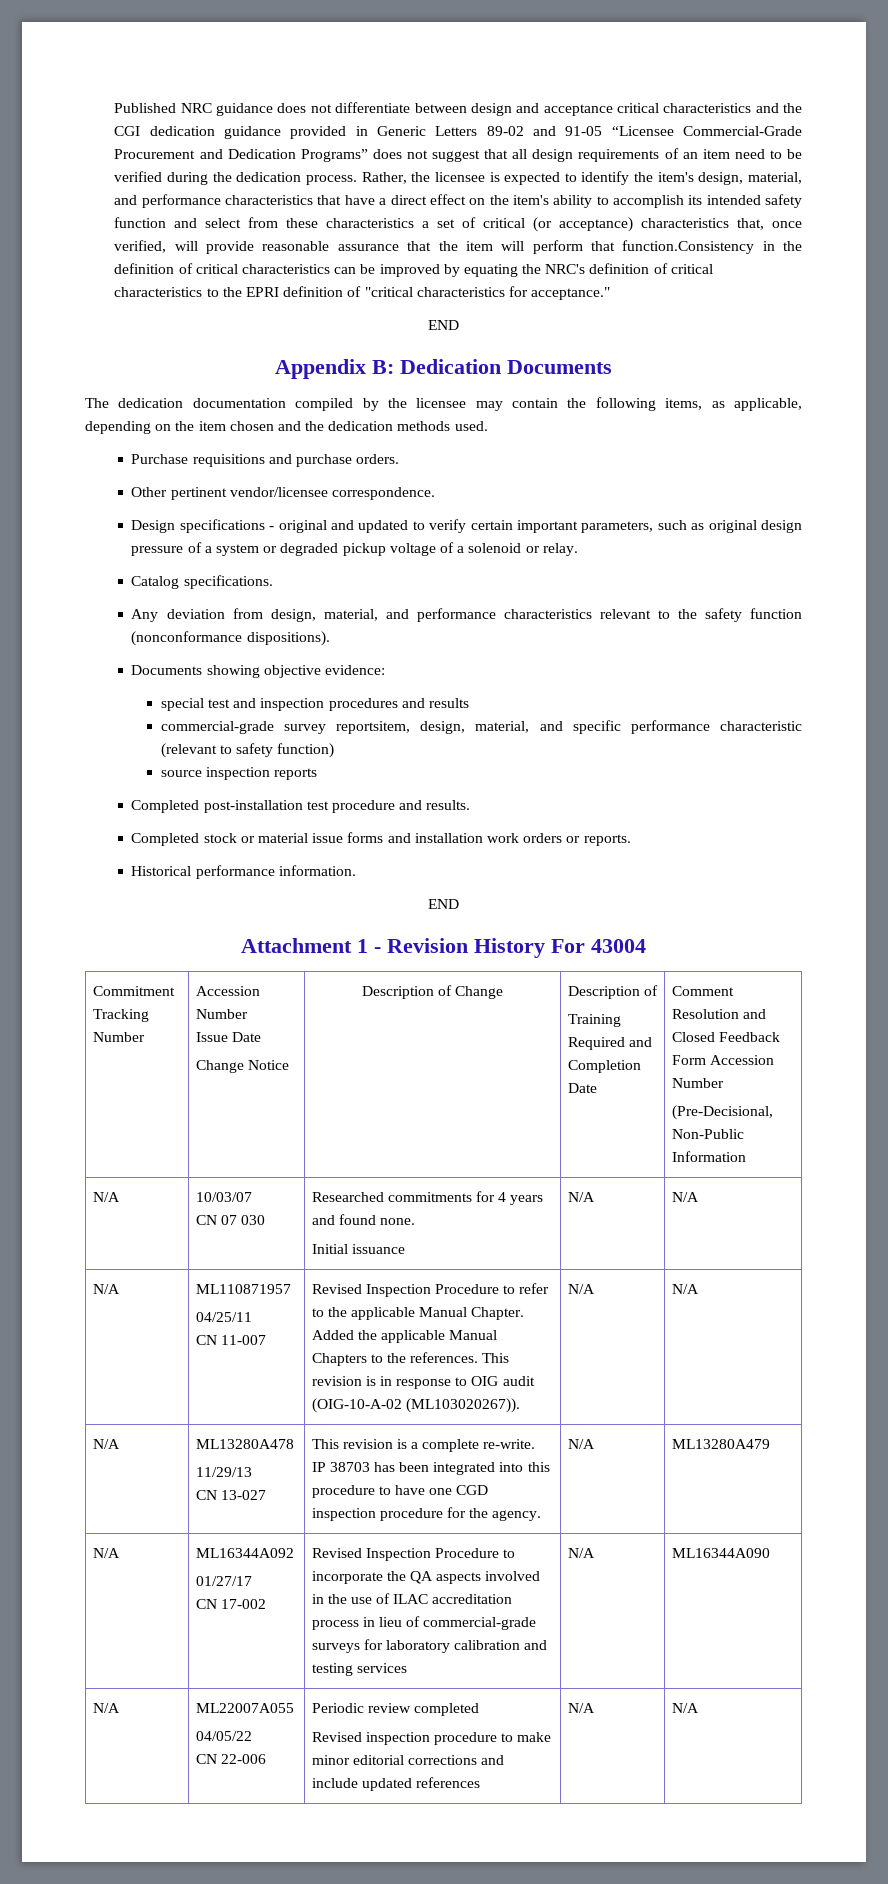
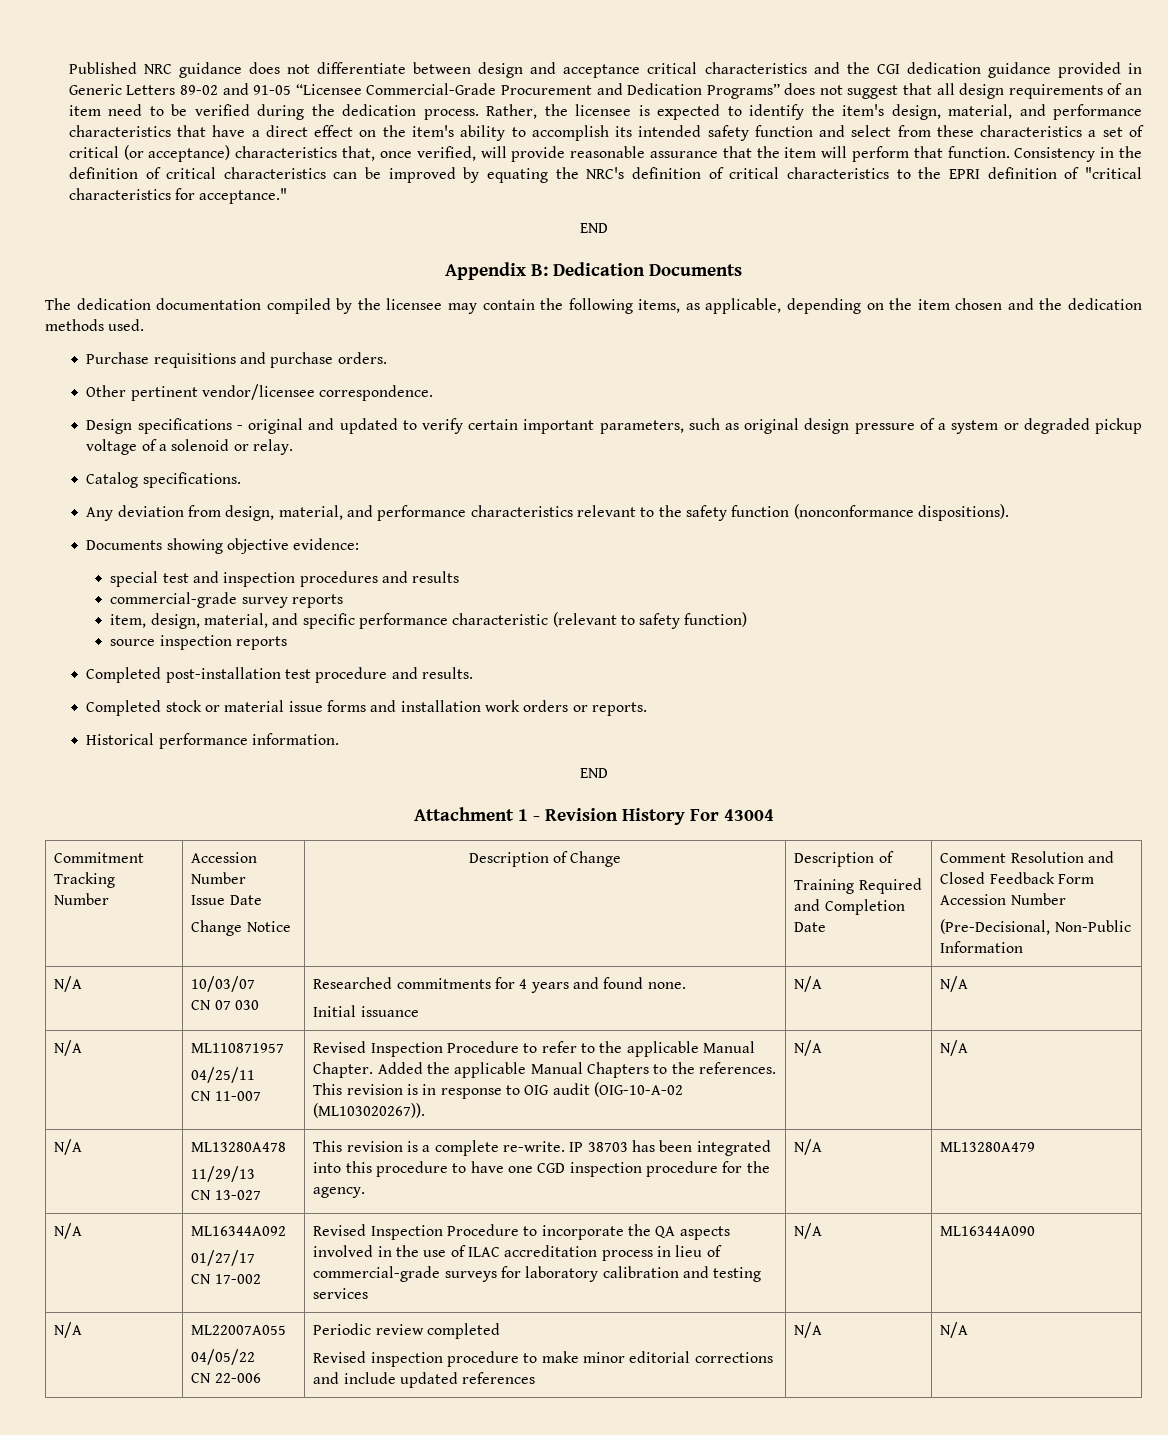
- Rather, the licensee is expected to identify the item's design, material, and performance characteristics that have a direct effect on the item's ability to accomplish its intended safety function and select from these characteristics a set of critical (or acceptance) characteristics that, once verified, will provide reasonable assurance that the item will perform that function.Consistency in the definition of critical characteristics can be improved by equating the NRC's definition of critical characteristics to the EPRI definition of "critical characteristics for acceptance."
+ Rather, the licensee is expected to identify the item's design, material, and performance characteristics that have a direct effect on the item's ability to accomplish its intended safety function and select from these characteristics a set of critical (or acceptance) characteristics that, once verified, will provide reasonable assurance that the item will perform that function. Consistency in the definition of critical characteristics can be improved by equating the NRC's definition of critical characteristics to the EPRI definition of "critical characteristics for acceptance."
- commercial-grade survey reportsitem, design, material, and specific performance characteristic (relevant to safety function)
+ commercial-grade survey reports
+ item, design, material, and specific performance characteristic (relevant to safety function)

